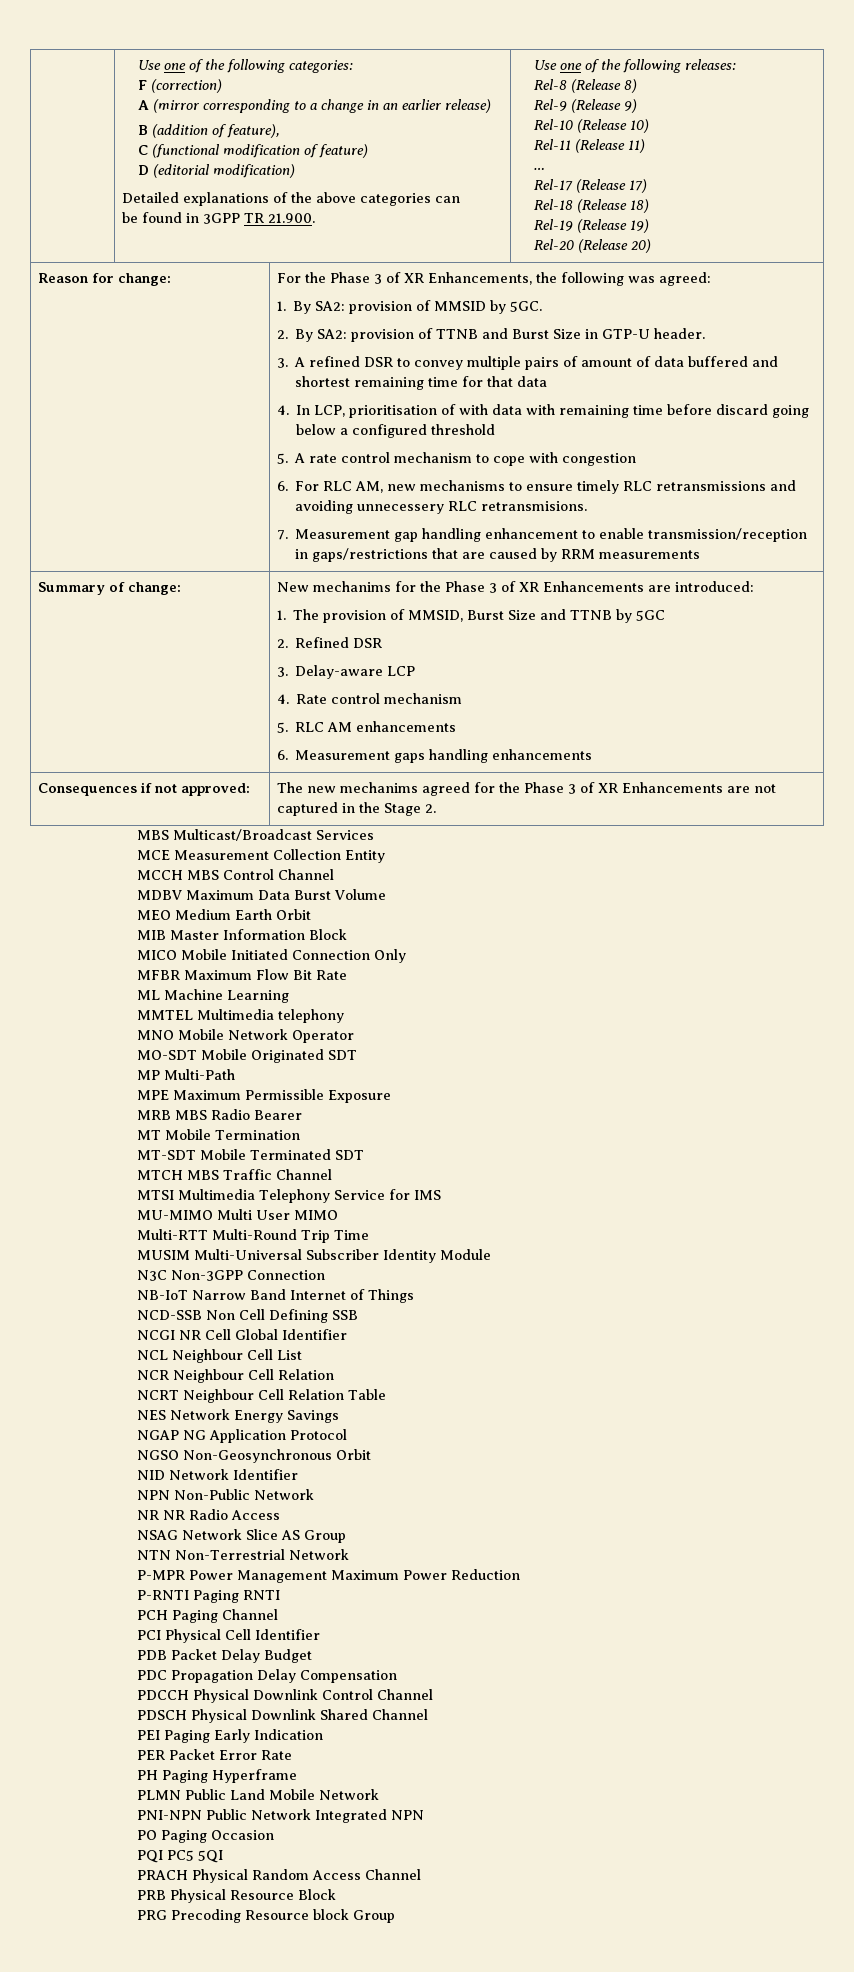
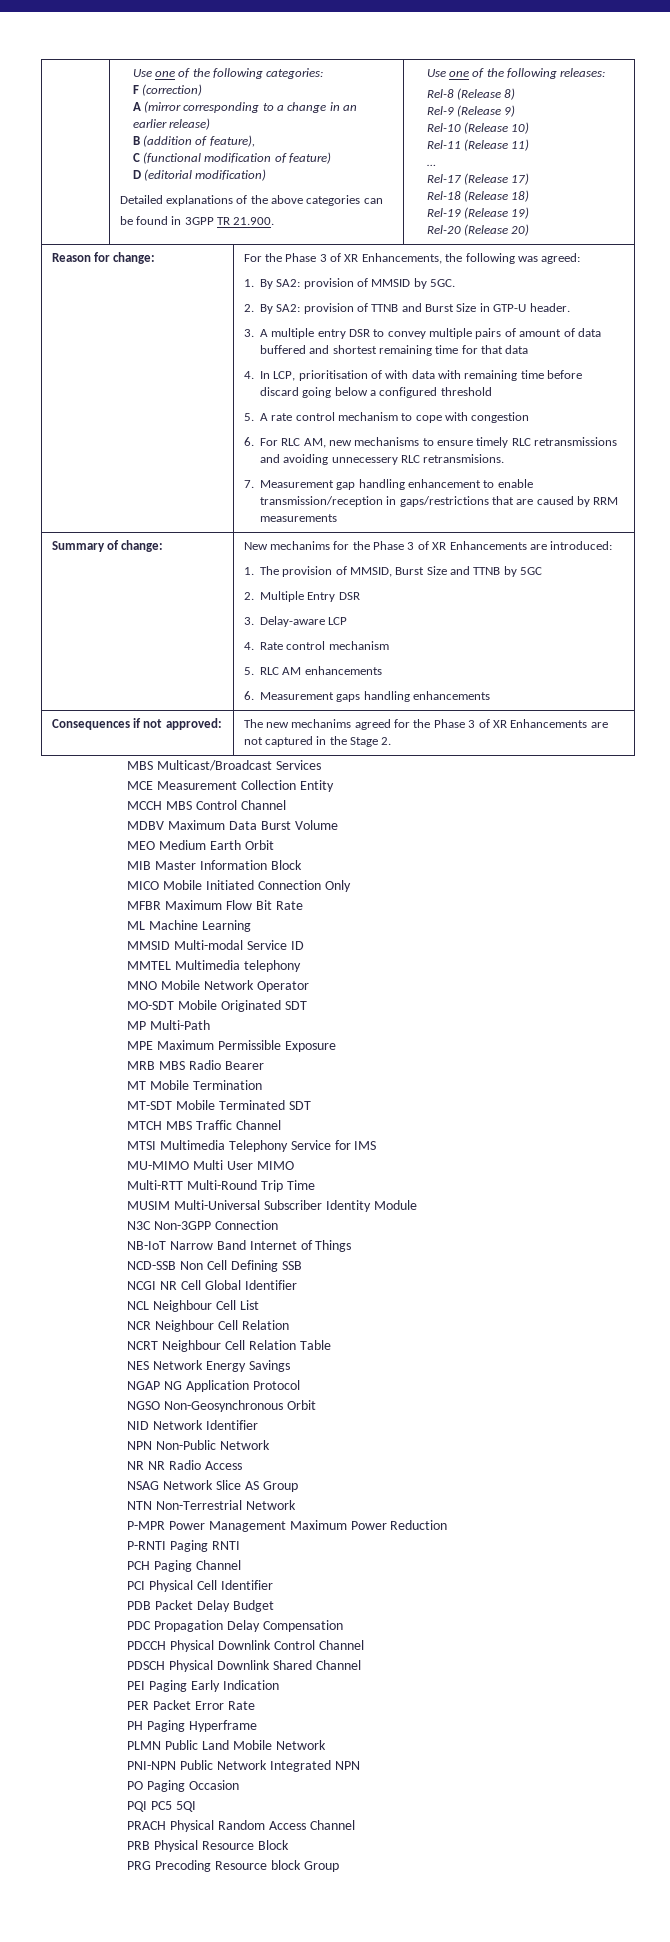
- 3. A refined DSR to convey multiple pairs of amount of data buffered and shortest remaining time for that data
+ 3. A multiple entry DSR to convey multiple pairs of amount of data buffered and shortest remaining time for that data
- 2. Refined DSR
+ 2. Multiple Entry DSR
+ MMSID Multi-modal Service ID

